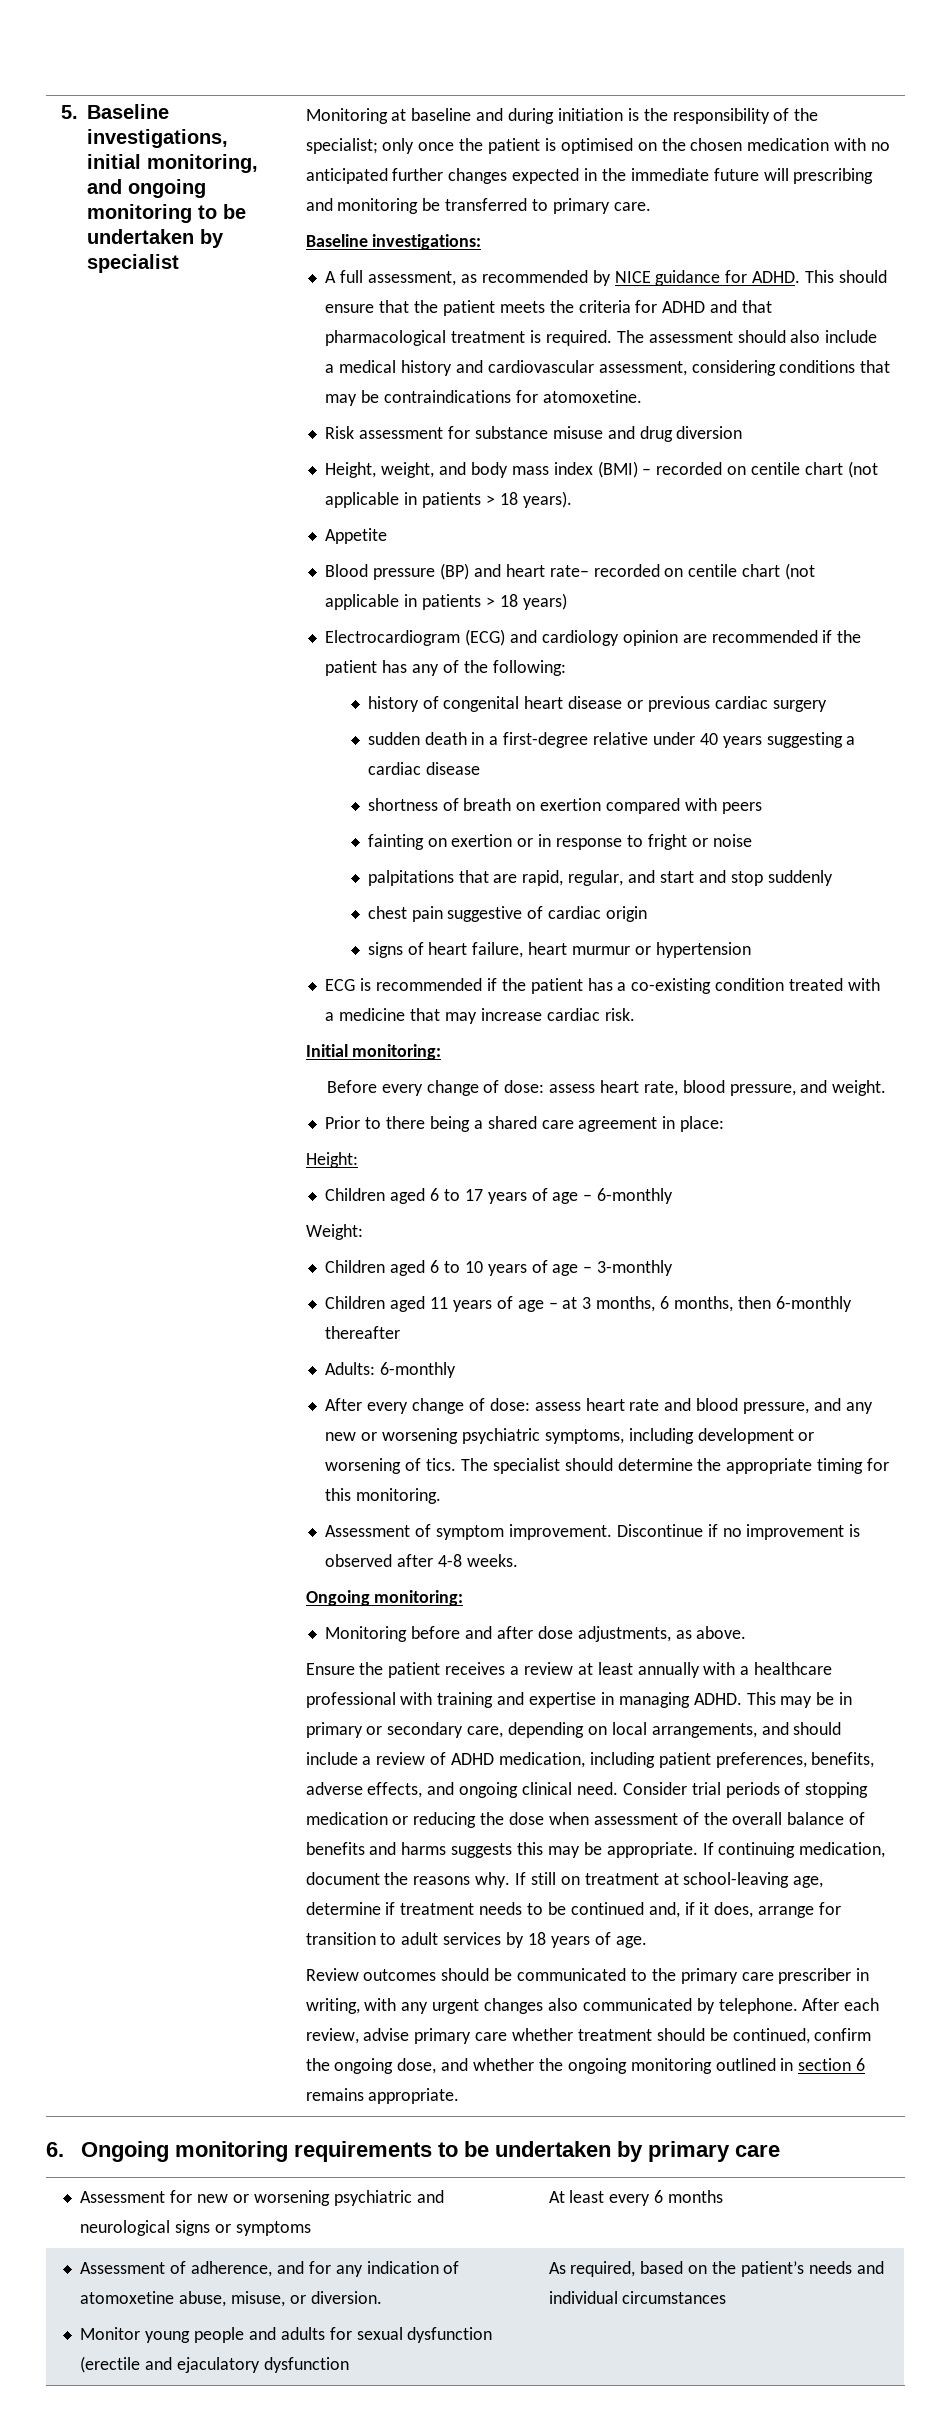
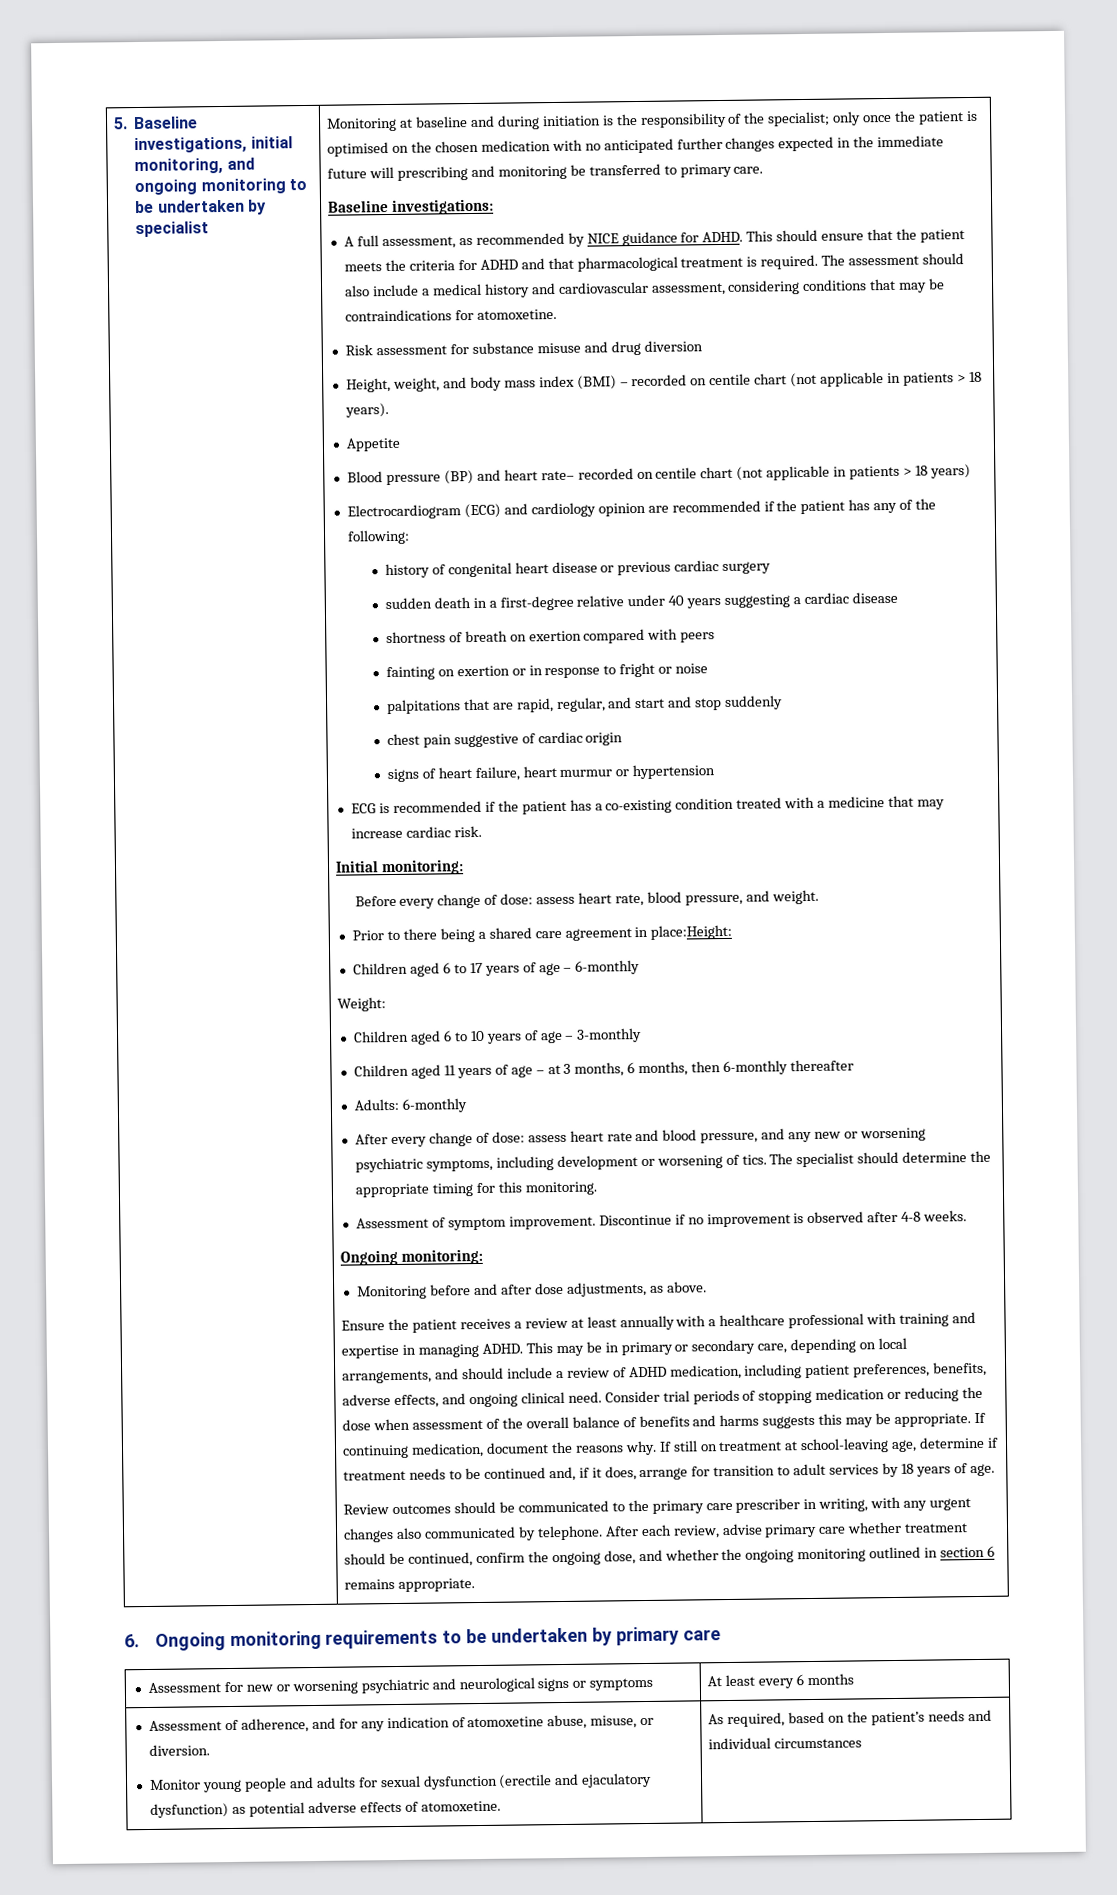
- Prior to there being a shared care agreement in place:
- Height:
+ Prior to there being a shared care agreement in place:Height:
- Monitor young people and adults for sexual dysfunction (erectile and ejaculatory dysfunction
+ Monitor young people and adults for sexual dysfunction (erectile and ejaculatory dysfunction) as potential adverse effects of atomoxetine.

